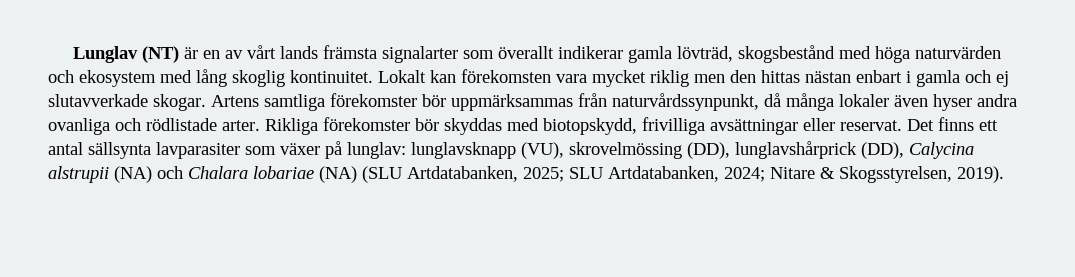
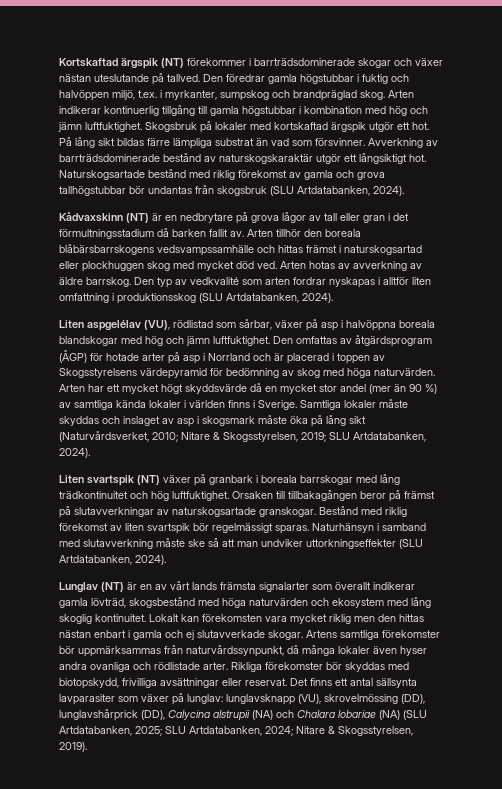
+ Kortskaftad ärgspik (NT) förekommer i barrträdsdominerade skogar och växer nästan uteslutande på tallved. Den föredrar gamla högstubbar i fuktig och halvöppen miljö, t.ex. i myrkanter, sumpskog och brandpräglad skog. Arten indikerar kontinuerlig tillgång till gamla högstubbar i kombination med hög och jämn luftfuktighet. Skogsbruk på lokaler med kortskaftad ärgspik utgör ett hot. På lång sikt bildas färre lämpliga substrat än vad som försvinner. Avverkning av barrträdsdominerade bestånd av naturskogskaraktär utgör ett långsiktigt hot. Naturskogsartade bestånd med riklig förekomst av gamla och grova tallhögstubbar bör undantas från skogsbruk (SLU Artdatabanken, 2024).
+ Kådvaxskinn (NT) är en nedbrytare på grova lågor av tall eller gran i det förmultningsstadium då barken fallit av. Arten tillhör den boreala blåbärsbarrskogens vedsvampssamhälle och hittas främst i naturskogsartad eller plockhuggen skog med mycket död ved. Arten hotas av avverkning av äldre barrskog. Den typ av vedkvalité som arten fordrar nyskapas i alltför liten omfattning i produktionsskog (SLU Artdatabanken, 2024).
+ Liten aspgelélav (VU), rödlistad som sårbar, växer på asp i halvöppna boreala blandskogar med hög och jämn luftfuktighet. Den omfattas av åtgärdsprogram (ÅGP) för hotade arter på asp i Norrland och är placerad i toppen av Skogsstyrelsens värdepyramid för bedömning av skog med höga naturvärden. Arten har ett mycket högt skyddsvärde då en mycket stor andel (mer än 90 %) av samtliga kända lokaler i världen finns i Sverige. Samtliga lokaler måste skyddas och inslaget av asp i skogsmark måste öka på lång sikt (Naturvårdsverket, 2010; Nitare & Skogsstyrelsen, 2019; SLU Artdatabanken, 2024).
+ Liten svartspik (NT) växer på granbark i boreala barrskogar med lång trädkontinuitet och hög luftfuktighet. Orsaken till tillbakagången beror på främst på slutavverkningar av naturskogsartade granskogar. Bestånd med riklig förekomst av liten svartspik bör regelmässigt sparas. Naturhänsyn i samband med slutavverkning måste ske så att man undviker uttorkningseffekter (SLU Artdatabanken, 2024).

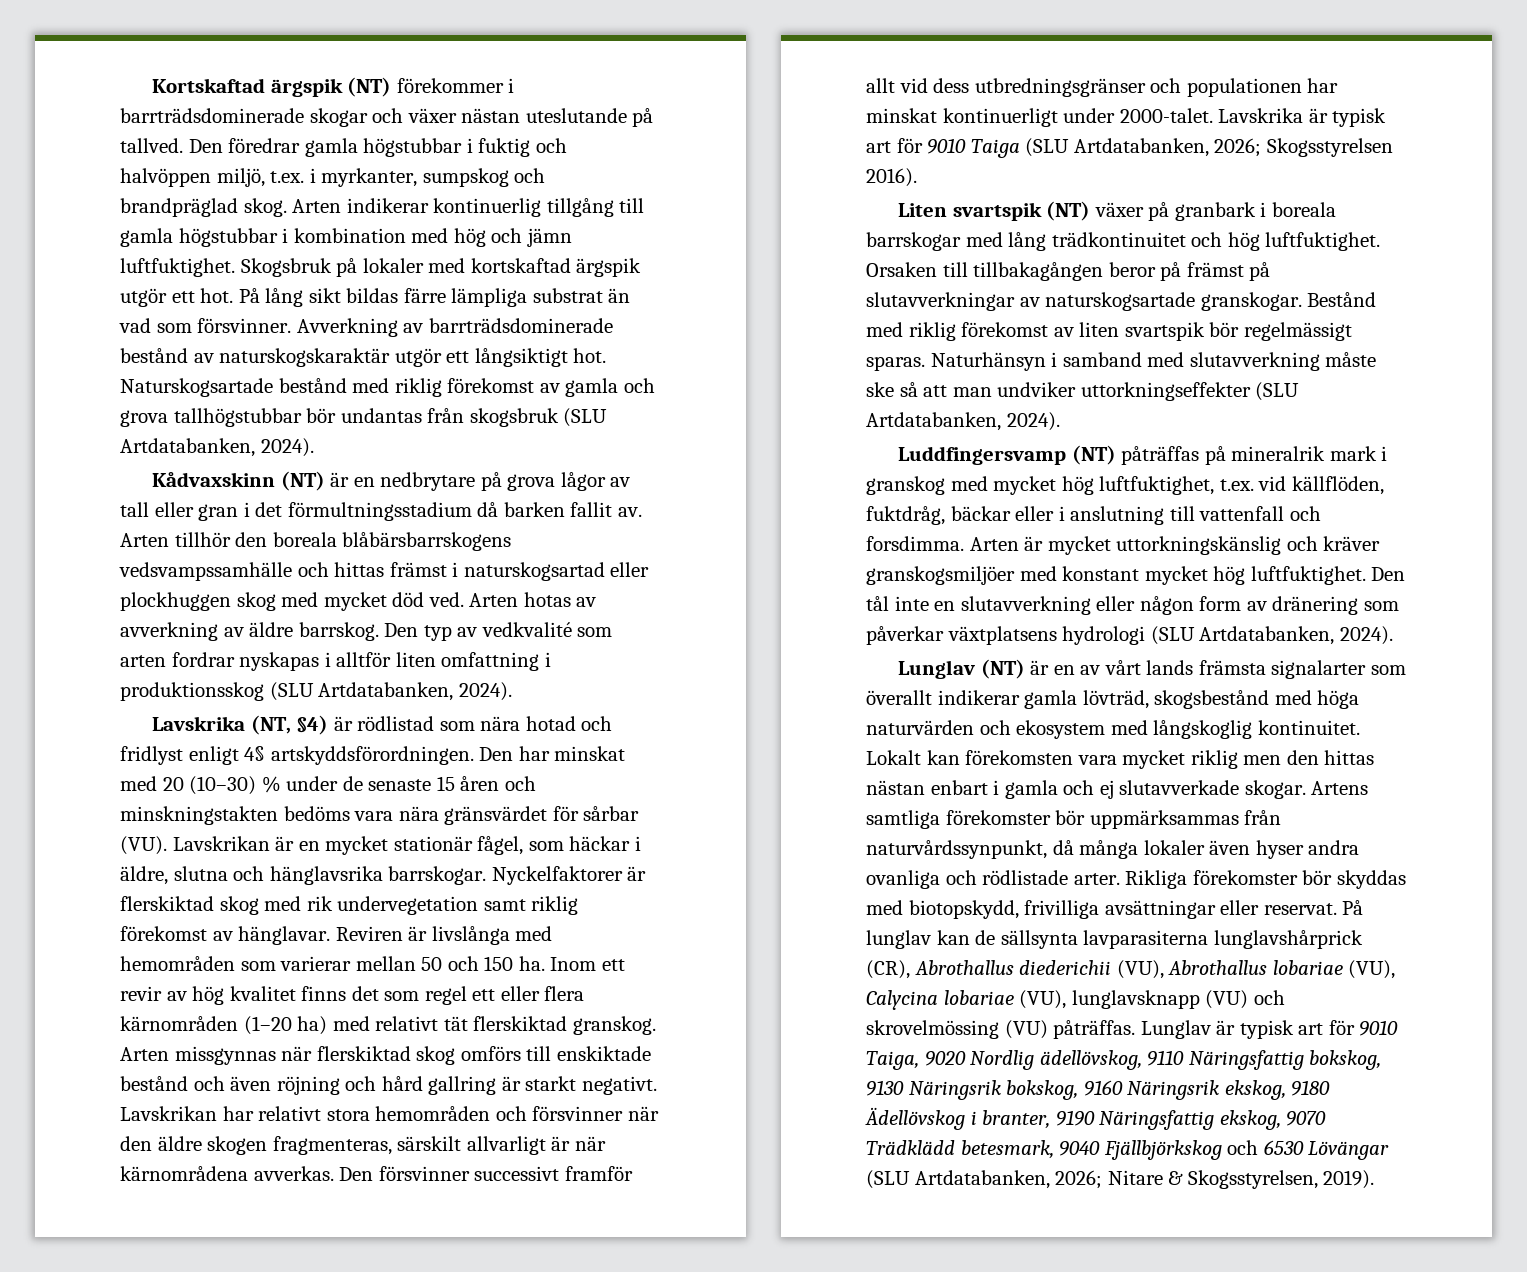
- Liten aspgelélav (VU), rödlistad som sårbar, växer på asp i halvöppna boreala blandskogar med hög och jämn luftfuktighet. Den omfattas av åtgärdsprogram (ÅGP) för hotade arter på asp i Norrland och är placerad i toppen av Skogsstyrelsens värdepyramid för bedömning av skog med höga naturvärden. Arten har ett mycket högt skyddsvärde då en mycket stor andel (mer än 90 %) av samtliga kända lokaler i världen finns i Sverige. Samtliga lokaler måste skyddas och inslaget av asp i skogsmark måste öka på lång sikt (Naturvårdsverket, 2010; Nitare & Skogsstyrelsen, 2019; SLU Artdatabanken, 2024).
+ Lavskrika (NT, §4) är rödlistad som nära hotad och fridlyst enligt 4§ artskyddsförordningen. Den har minskat med 20 (10–30) % under de senaste 15 åren och minskningstakten bedöms vara nära gränsvärdet för sårbar (VU). Lavskrikan är en mycket stationär fågel, som häckar i äldre, slutna och hänglavsrika barrskogar. Nyckelfaktorer är flerskiktad skog med rik undervegetation samt riklig förekomst av hänglavar. Reviren är livslånga med hemområden som varierar mellan 50 och 150 ha. Inom ett revir av hög kvalitet finns det som regel ett eller flera kärnområden (1–20 ha) med relativt tät flerskiktad granskog. Arten missgynnas när flerskiktad skog omförs till enskiktade bestånd och även röjning och hård gallring är starkt negativt. Lavskrikan har relativt stora hemområden och försvinner när den äldre skogen fragmenteras, särskilt allvarligt är när kärnområdena avverkas. Den försvinner successivt framför allt vid dess utbredningsgränser och populationen har minskat kontinuerligt under 2000-talet. Lavskrika är typisk art för 9010 Taiga (SLU Artdatabanken, 2026; Skogsstyrelsen 2016).
+ Luddfingersvamp (NT) påträffas på mineralrik mark i granskog med mycket hög luftfuktighet, t.ex. vid källflöden, fuktdråg, bäckar eller i anslutning till vattenfall och forsdimma. Arten är mycket uttorkningskänslig och kräver granskogsmiljöer med konstant mycket hög luftfuktighet. Den tål inte en slutavverkning eller någon form av dränering som påverkar växtplatsens hydrologi (SLU Artdatabanken, 2024).
- Lunglav (NT) är en av vårt lands främsta signalarter som överallt indikerar gamla lövträd, skogsbestånd med höga naturvärden och ekosystem med lång skoglig kontinuitet.
+ Lunglav (NT) är en av vårt lands främsta signalarter som överallt indikerar gamla lövträd, skogsbestånd med höga naturvärden och ekosystem med långskoglig kontinuitet.
- Det finns ett antal sällsynta lavparasiter som växer på lunglav: lunglavsknapp (VU), skrovelmössing (DD), lunglavshårprick (DD), Calycina alstrupii (NA) och Chalara lobariae (NA) (SLU Artdatabanken, 2025; SLU Artdatabanken, 2024; Nitare & Skogsstyrelsen, 2019).
+ På lunglav kan de sällsynta lavparasiterna lunglavshårprick (CR), Abrothallus diederichii (VU), Abrothallus lobariae (VU), Calycina lobariae (VU), lunglavsknapp (VU) och skrovelmössing (VU) påträffas. Lunglav är typisk art för 9010 Taiga, 9020 Nordlig ädellövskog, 9110 Näringsfattig bokskog, 9130 Näringsrik bokskog, 9160 Näringsrik ekskog, 9180 Ädellövskog i branter, 9190 Näringsfattig ekskog, 9070 Trädklädd betesmark, 9040 Fjällbjörkskog och 6530 Lövängar (SLU Artdatabanken, 2026; Nitare & Skogsstyrelsen, 2019).

